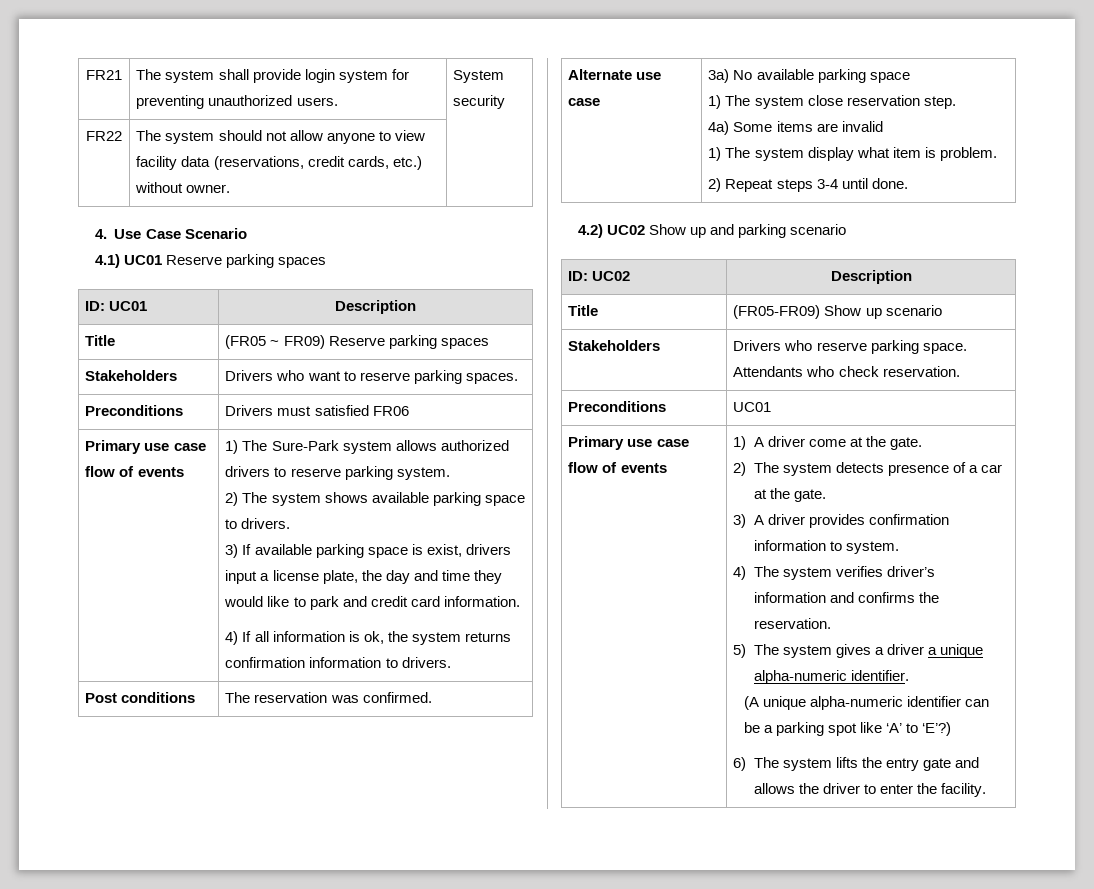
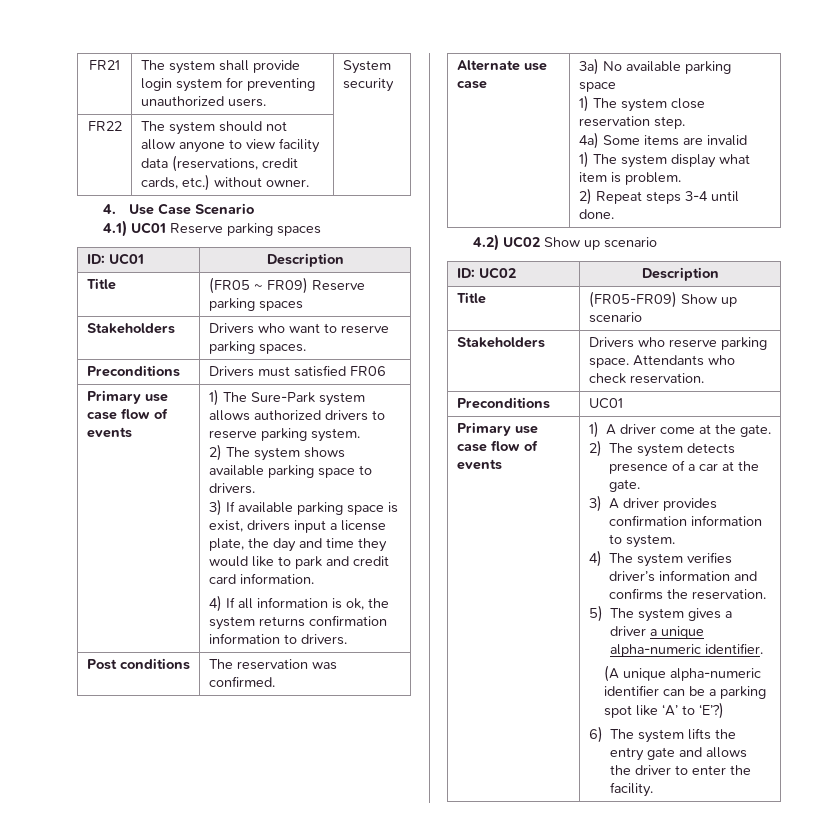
- 4.2) UC02 Show up and parking scenario
+ 4.2) UC02 Show up scenario

